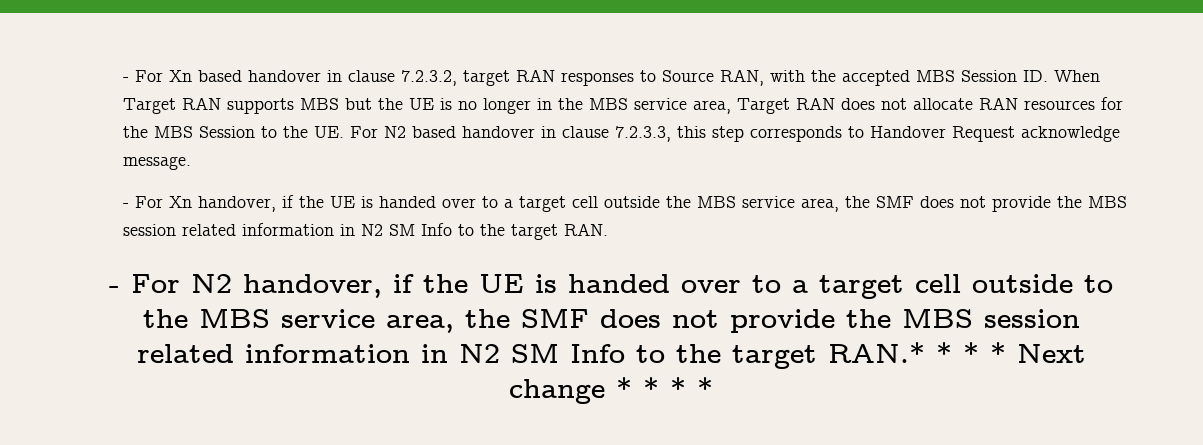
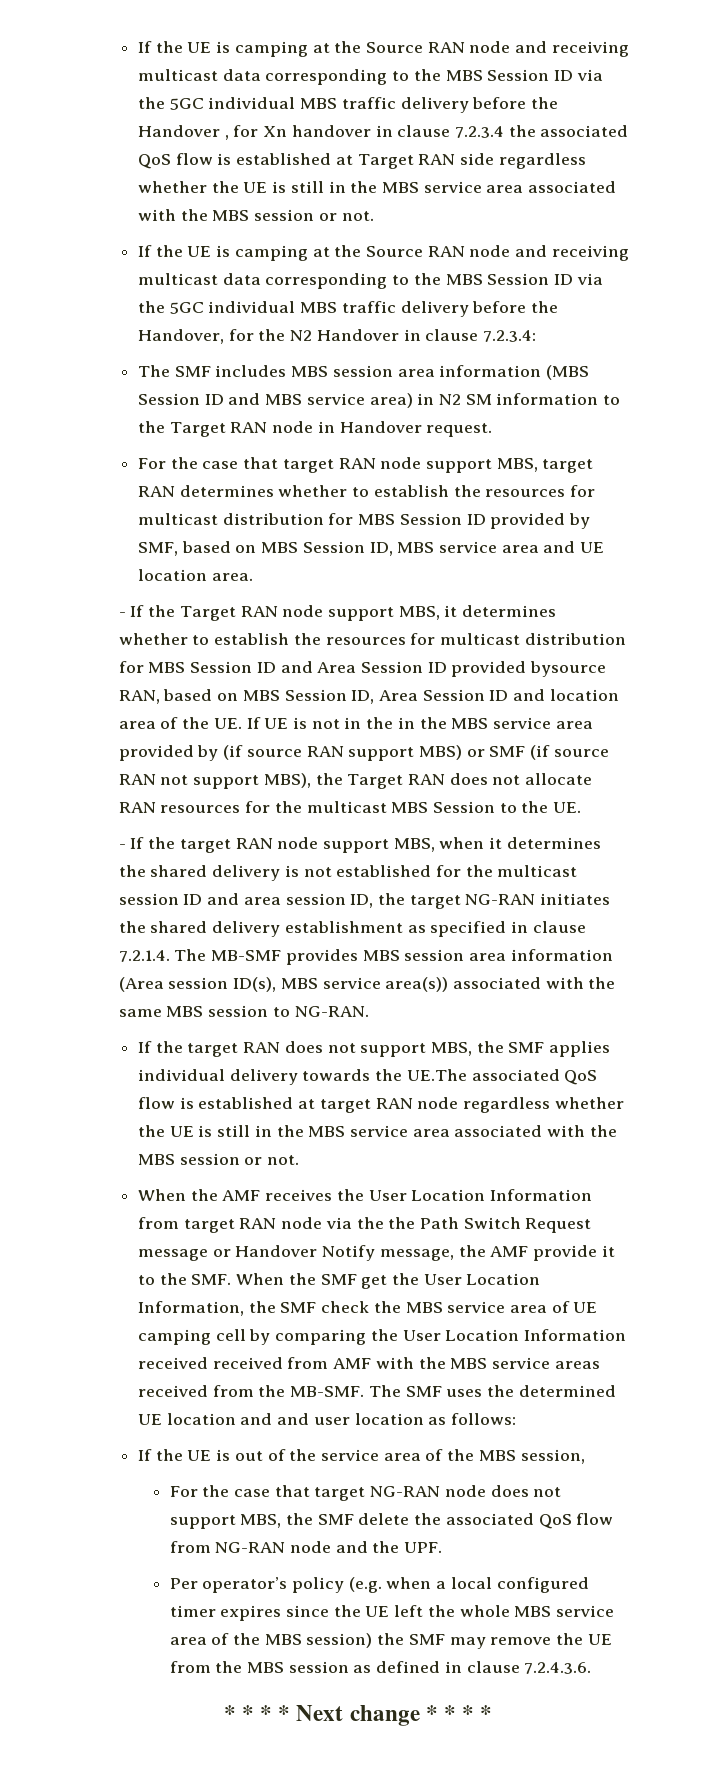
- - For Xn based handover in clause 7.2.3.2, target RAN responses to Source RAN, with the accepted MBS Session ID. When Target RAN supports MBS but the UE is no longer in the MBS service area, Target RAN does not allocate RAN resources for the MBS Session to the UE. For N2 based handover in clause 7.2.3.3, this step corresponds to Handover Request acknowledge message.
- - For Xn handover, if the UE is handed over to a target cell outside the MBS service area, the SMF does not provide the MBS session related information in N2 SM Info to the target RAN.
- - For N2 handover, if the UE is handed over to a target cell outside to the MBS service area, the SMF does not provide the MBS session related information in N2 SM Info to the target RAN.* * * * Next change * * * *
+ If the UE is camping at the Source RAN node and receiving multicast data corresponding to the MBS Session ID via the 5GC individual MBS traffic delivery before the Handover , for Xn handover in clause 7.2.3.4 the associated QoS flow is established at Target RAN side regardless whether the UE is still in the MBS service area associated with the MBS session or not.
+ If the UE is camping at the Source RAN node and receiving multicast data corresponding to the MBS Session ID via the 5GC individual MBS traffic delivery before the Handover, for the N2 Handover in clause 7.2.3.4:
+ The SMF includes MBS session area information (MBS Session ID and MBS service area) in N2 SM information to the Target RAN node in Handover request.
+ For the case that target RAN node support MBS, target RAN determines whether to establish the resources for multicast distribution for MBS Session ID provided by SMF, based on MBS Session ID, MBS service area and UE location area.
+ - If the Target RAN node support MBS, it determines whether to establish the resources for multicast distribution for MBS Session ID and Area Session ID provided bysource RAN, based on MBS Session ID, Area Session ID and location area of the UE. If UE is not in the in the MBS service area provided by (if source RAN support MBS) or SMF (if source RAN not support MBS), the Target RAN does not allocate RAN resources for the multicast MBS Session to the UE.
+ - If the target RAN node support MBS, when it determines the shared delivery is not established for the multicast session ID and area session ID, the target NG-RAN initiates the shared delivery establishment as specified in clause 7.2.1.4. The MB-SMF provides MBS session area information (Area session ID(s), MBS service area(s)) associated with the same MBS session to NG-RAN.
+ If the target RAN does not support MBS, the SMF applies individual delivery towards the UE.The associated QoS flow is established at target RAN node regardless whether the UE is still in the MBS service area associated with the MBS session or not.
+ When the AMF receives the User Location Information from target RAN node via the the Path Switch Request message or Handover Notify message, the AMF provide it to the SMF. When the SMF get the User Location Information, the SMF check the MBS service area of UE camping cell by comparing the User Location Information received received from AMF with the MBS service areas received from the MB-SMF. The SMF uses the determined UE location and and user location as follows:
+ If the UE is out of the service area of the MBS session,
+ For the case that target NG-RAN node does not support MBS, the SMF delete the associated QoS flow from NG-RAN node and the UPF.
+ Per operator’s policy (e.g. when a local configured timer expires since the UE left the whole MBS service area of the MBS session) the SMF may remove the UE from the MBS session as defined in clause 7.2.4.3.6.
+ * * * * Next change * * * *

